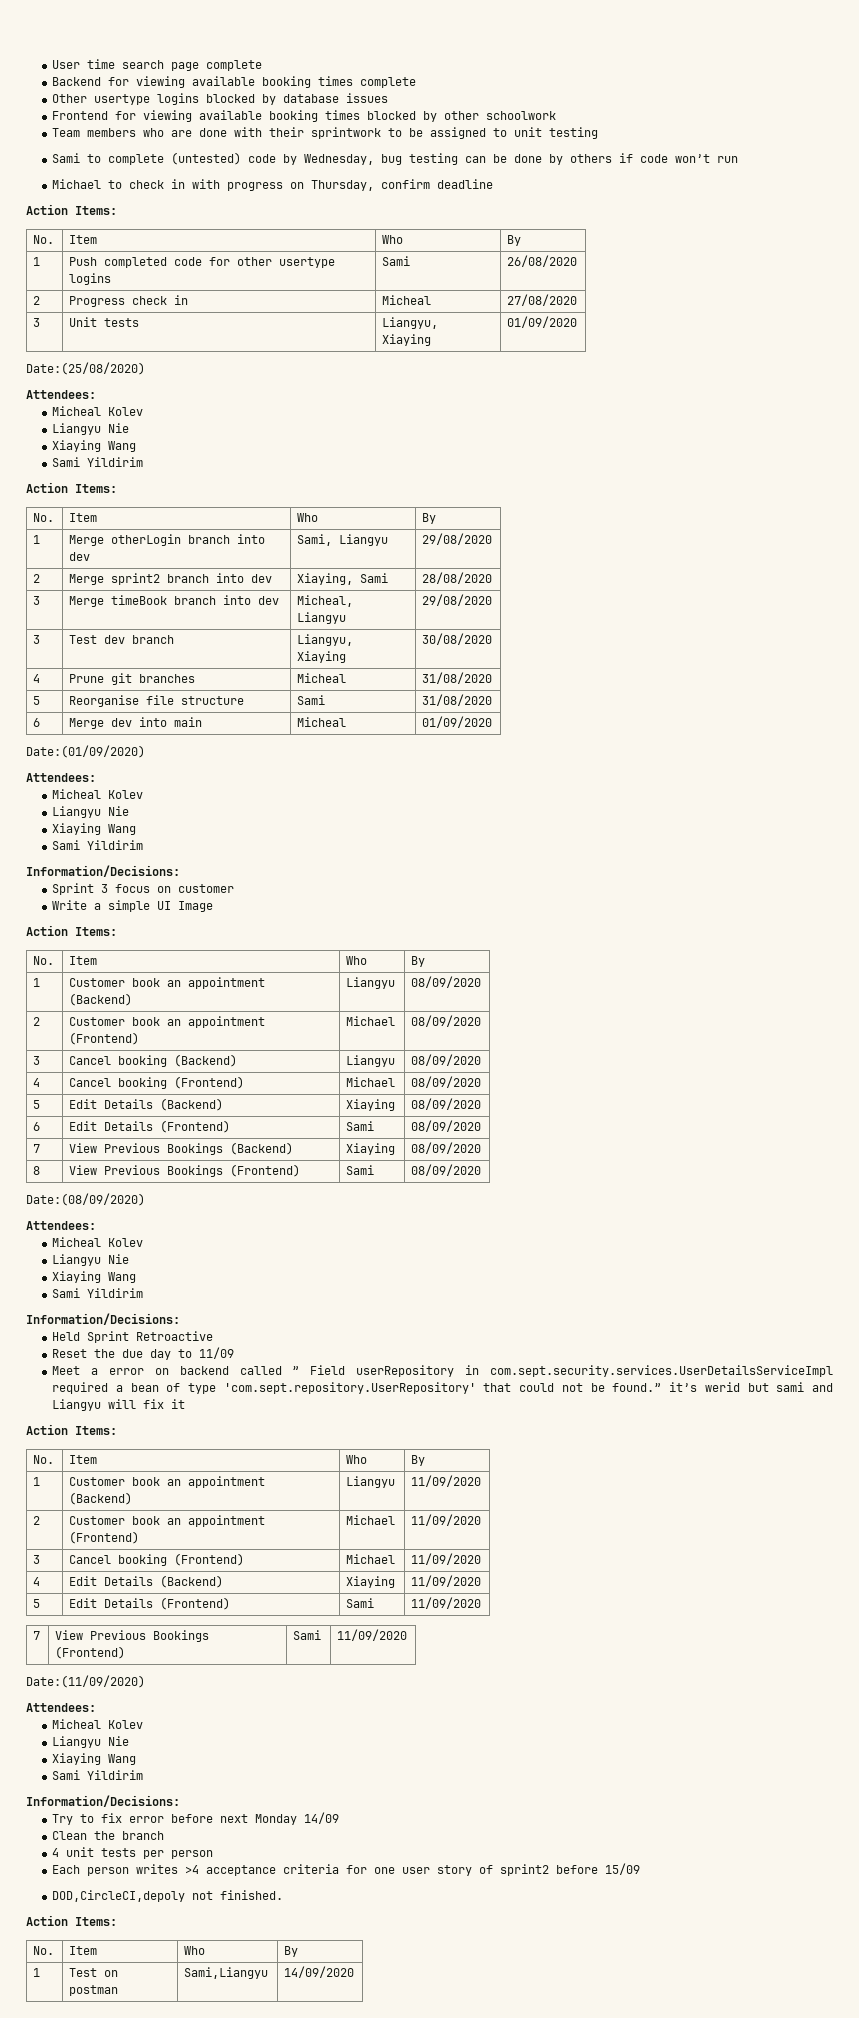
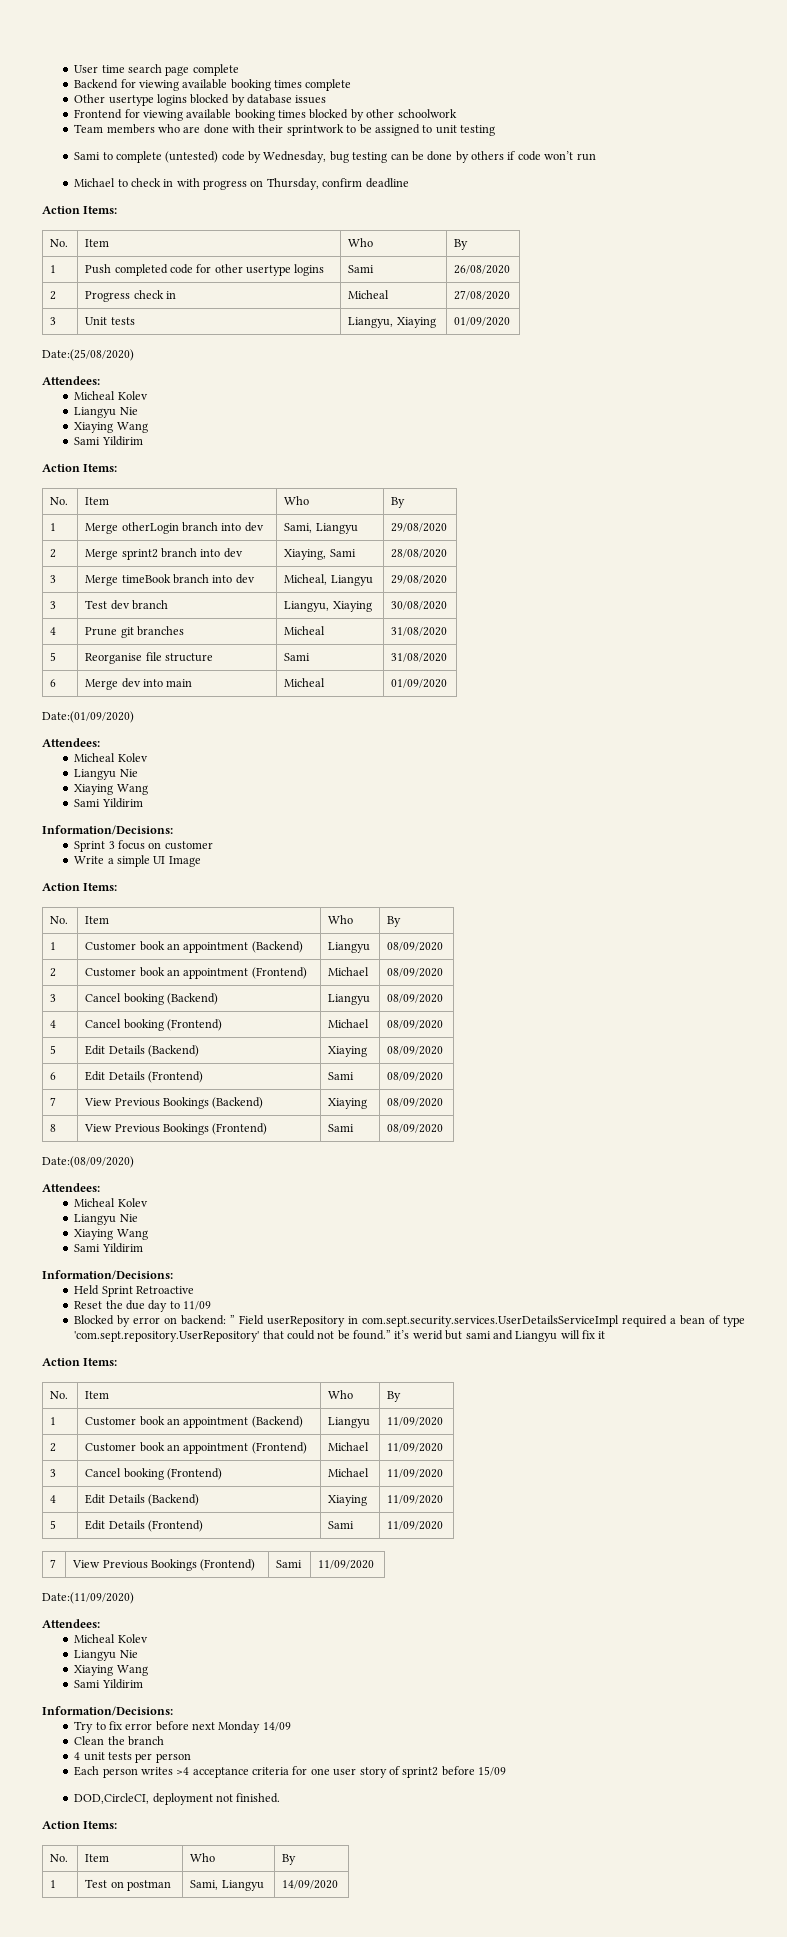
- Meet a error on backend called ” Field userRepository in com.sept.security.services.UserDetailsServiceImpl required a bean of type 'com.sept.repository.UserRepository' that could not be found.” it’s werid but sami and Liangyu will fix it
+ Blocked by error on backend: ” Field userRepository in com.sept.security.services.UserDetailsServiceImpl required a bean of type 'com.sept.repository.UserRepository' that could not be found.” it’s werid but sami and Liangyu will fix it
- DOD,CircleCI,depoly not finished.
+ DOD,CircleCI, deployment not finished.
- 1 | Test on postman | Sami,Liangyu | 14/09/2020
+ 1 | Test on postman | Sami, Liangyu | 14/09/2020

